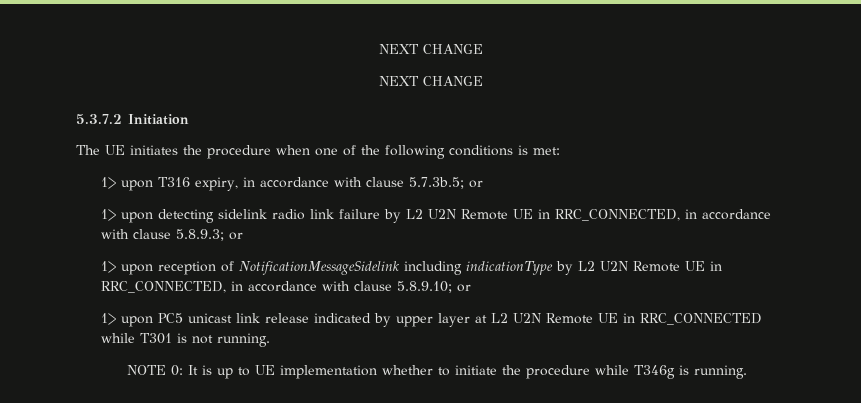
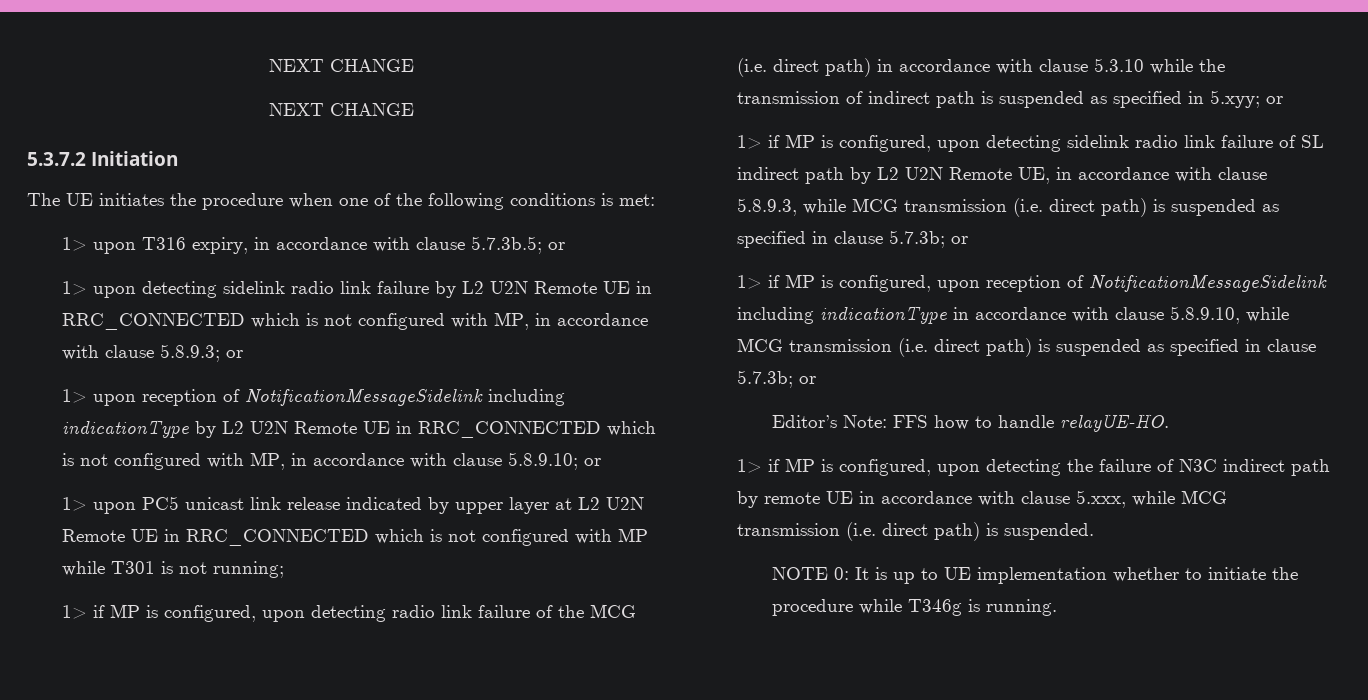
- 1> upon detecting sidelink radio link failure by L2 U2N Remote UE in RRC_CONNECTED, in accordance with clause 5.8.9.3; or
+ 1> upon detecting sidelink radio link failure by L2 U2N Remote UE in RRC_CONNECTED which is not configured with MP, in accordance with clause 5.8.9.3; or
- 1> upon reception of NotificationMessageSidelink including indicationType by L2 U2N Remote UE in RRC_CONNECTED, in accordance with clause 5.8.9.10; or
+ 1> upon reception of NotificationMessageSidelink including indicationType by L2 U2N Remote UE in RRC_CONNECTED which is not configured with MP, in accordance with clause 5.8.9.10; or
- 1> upon PC5 unicast link release indicated by upper layer at L2 U2N Remote UE in RRC_CONNECTED while T301 is not running.
+ 1> upon PC5 unicast link release indicated by upper layer at L2 U2N Remote UE in RRC_CONNECTED which is not configured with MP while T301 is not running;
+ 1> if MP is configured, upon detecting radio link failure of the MCG (i.e. direct path) in accordance with clause 5.3.10 while the transmission of indirect path is suspended as specified in 5.xyy; or
+ 1> if MP is configured, upon detecting sidelink radio link failure of SL indirect path by L2 U2N Remote UE, in accordance with clause 5.8.9.3, while MCG transmission (i.e. direct path) is suspended as specified in clause 5.7.3b; or
+ 1> if MP is configured, upon reception of NotificationMessageSidelink including indicationType in accordance with clause 5.8.9.10, while MCG transmission (i.e. direct path) is suspended as specified in clause 5.7.3b; or
+ Editor’s Note: FFS how to handle relayUE-HO.
+ 1> if MP is configured, upon detecting the failure of N3C indirect path by remote UE in accordance with clause 5.xxx, while MCG transmission (i.e. direct path) is suspended.

